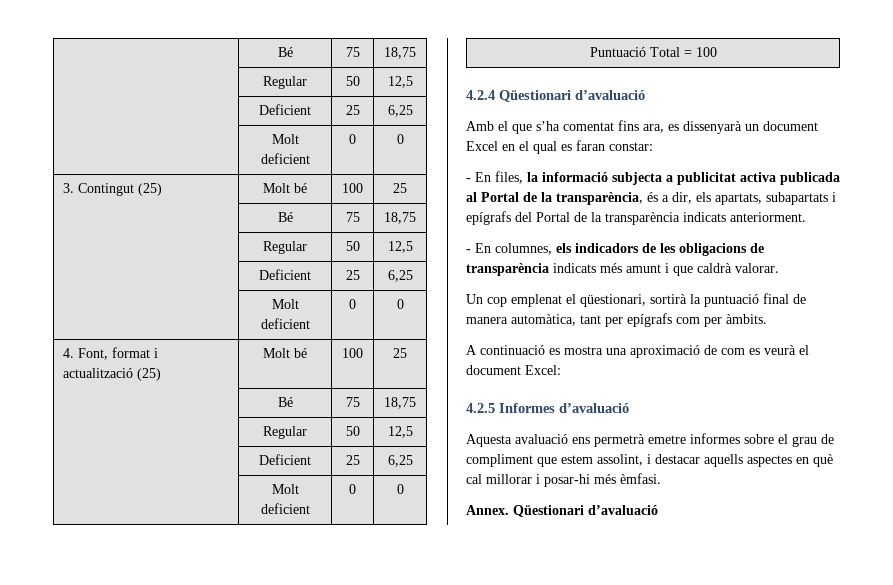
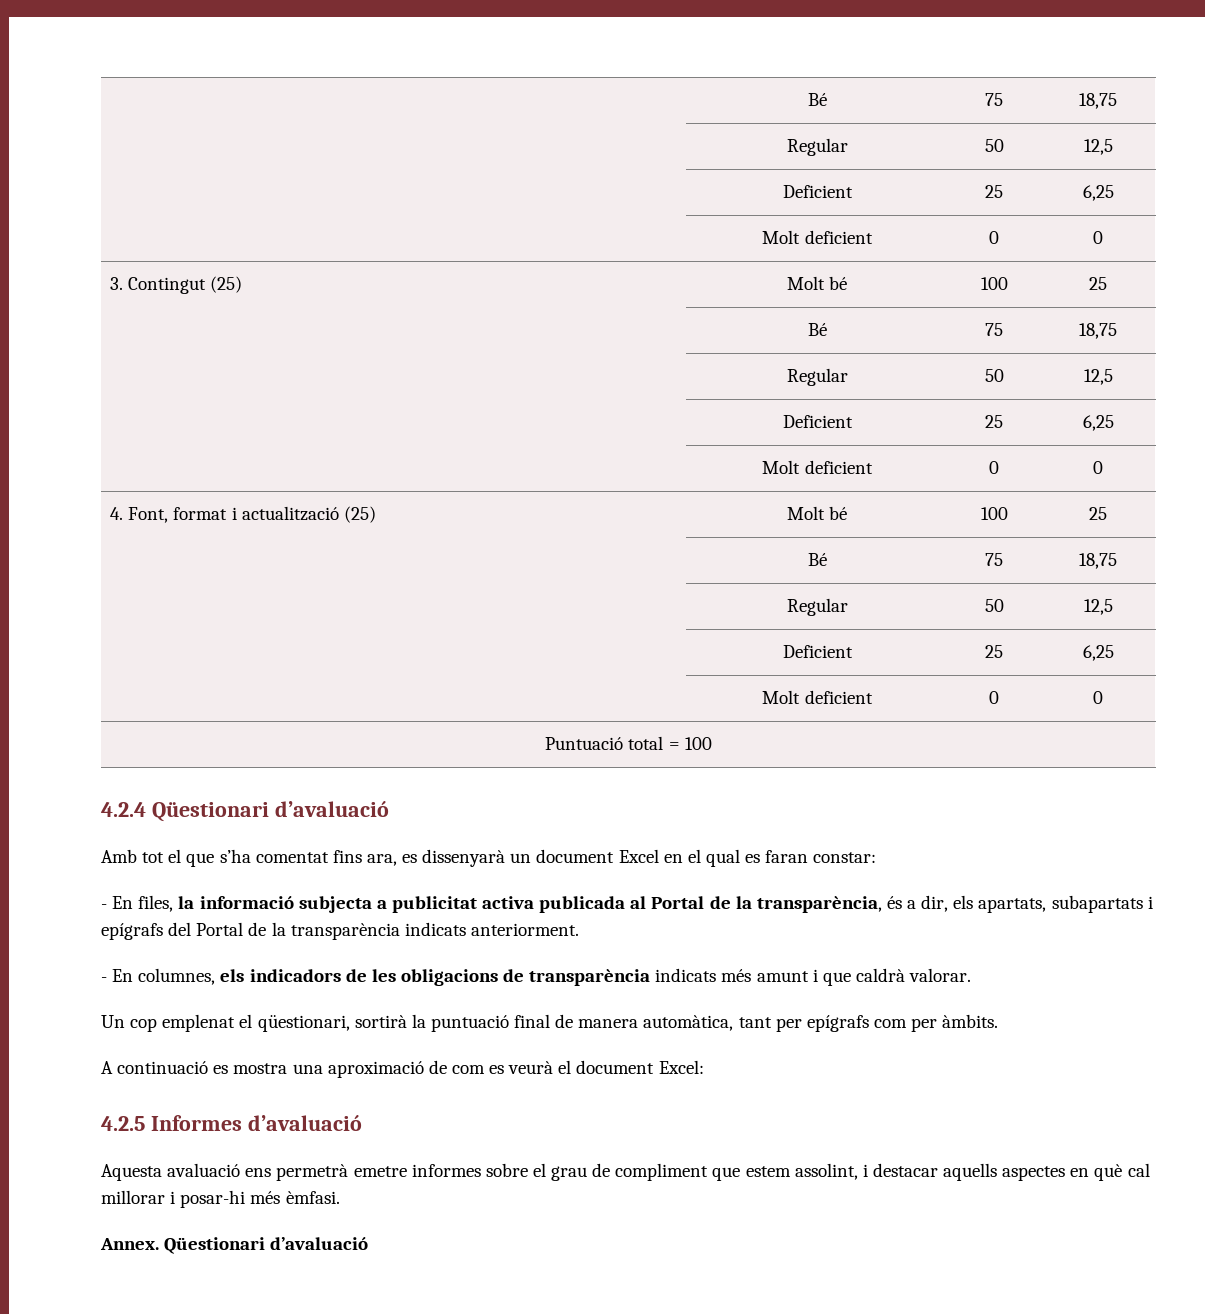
- Puntuació Total = 100
+ Puntuació total = 100
- Amb el que s’ha comentat fins ara, es dissenyarà un document Excel en el qual es faran constar:
+ Amb tot el que s’ha comentat fins ara, es dissenyarà un document Excel en el qual es faran constar:

